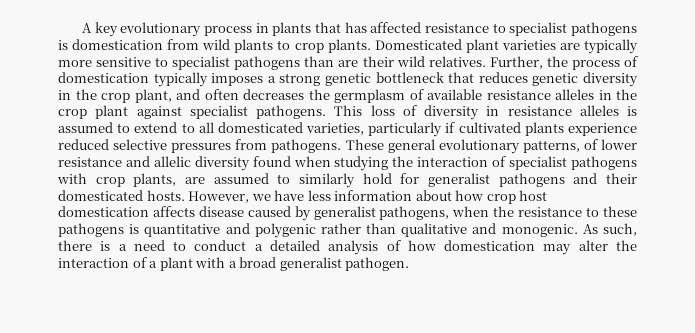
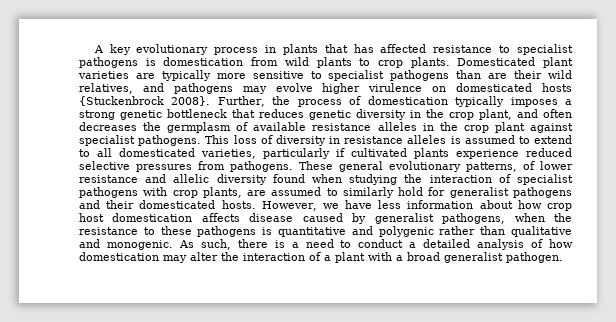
- Domesticated plant varieties are typically more sensitive to specialist pathogens than are their wild relatives.
+ Domesticated plant varieties are typically more sensitive to specialist pathogens than are their wild relatives, and pathogens may evolve higher virulence on domesticated hosts {Stuckenbrock 2008}.

